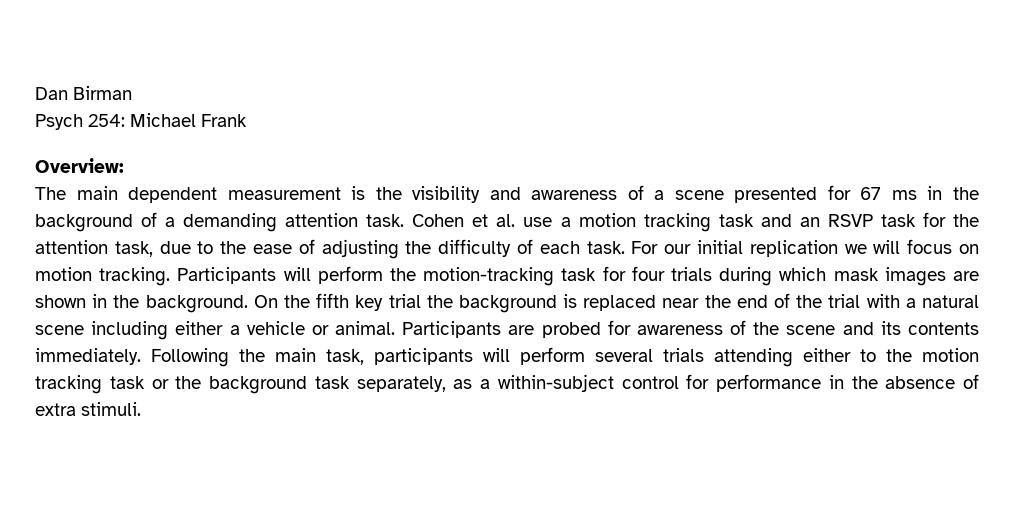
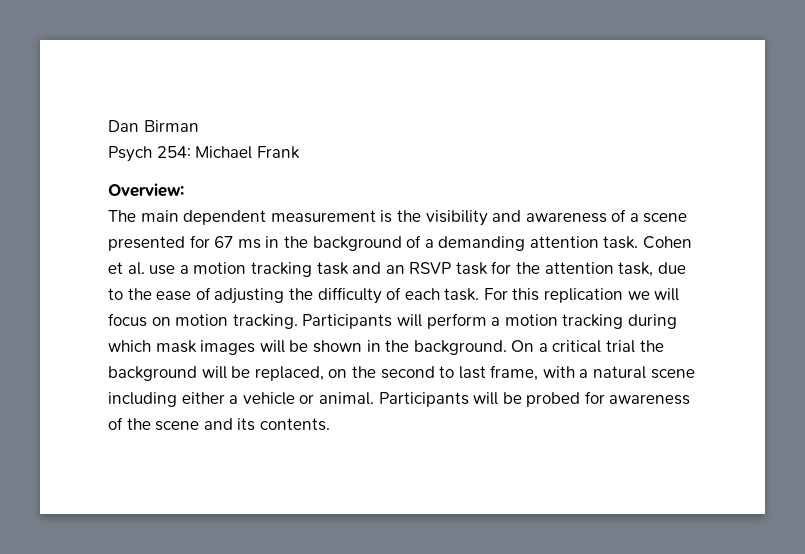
- For our initial replication we will focus on motion tracking.
+ For this replication we will focus on motion tracking.
- Participants will perform the motion-tracking task for four trials during which mask images are shown in the background.
+ Participants will perform a motion tracking during which mask images will be shown in the background.
- On the fifth key trial the background is replaced near the end of the trial with a natural scene including either a vehicle or animal.
+ On a critical trial the background will be replaced, on the second to last frame, with a natural scene including either a vehicle or animal.
- Participants are probed for awareness of the scene and its contents immediately. Following the main task, participants will perform several trials attending either to the motion tracking task or the background task separately, as a within-subject control for performance in the absence of extra stimuli.
+ Participants will be probed for awareness of the scene and its contents.

